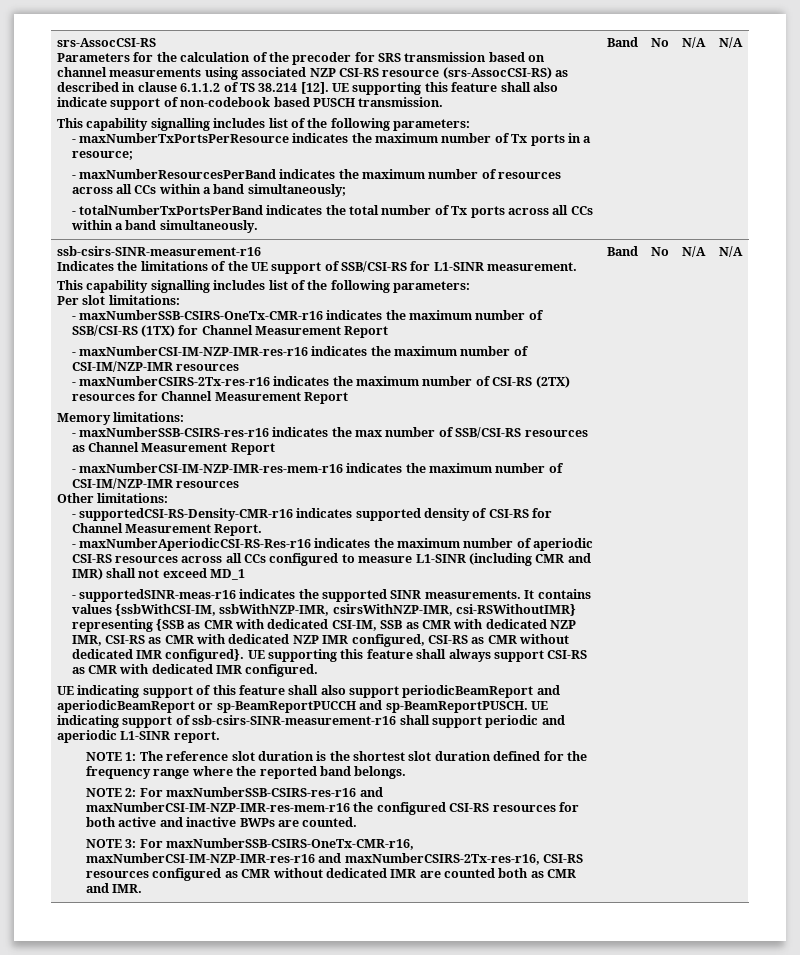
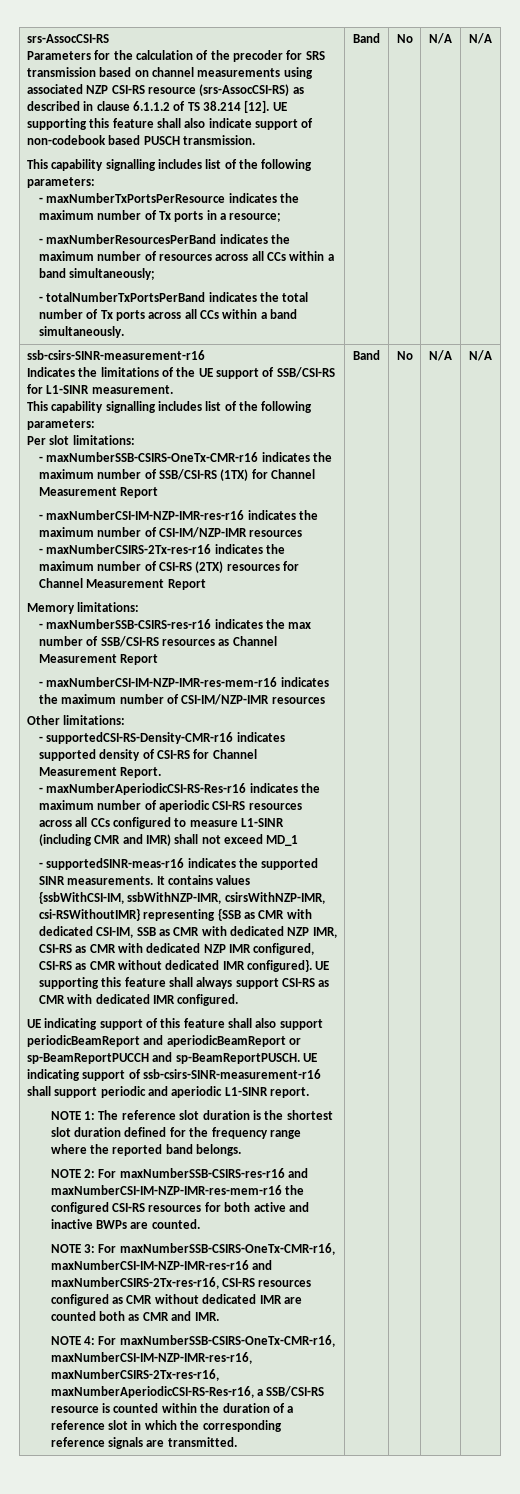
+ NOTE 4: For maxNumberSSB-CSIRS-OneTx-CMR-r16, maxNumberCSI-IM-NZP-IMR-res-r16, maxNumberCSIRS-2Tx-res-r16, maxNumberAperiodicCSI-RS-Res-r16, a SSB/CSI-RS resource is counted within the duration of a reference slot in which the corresponding reference signals are transmitted.

